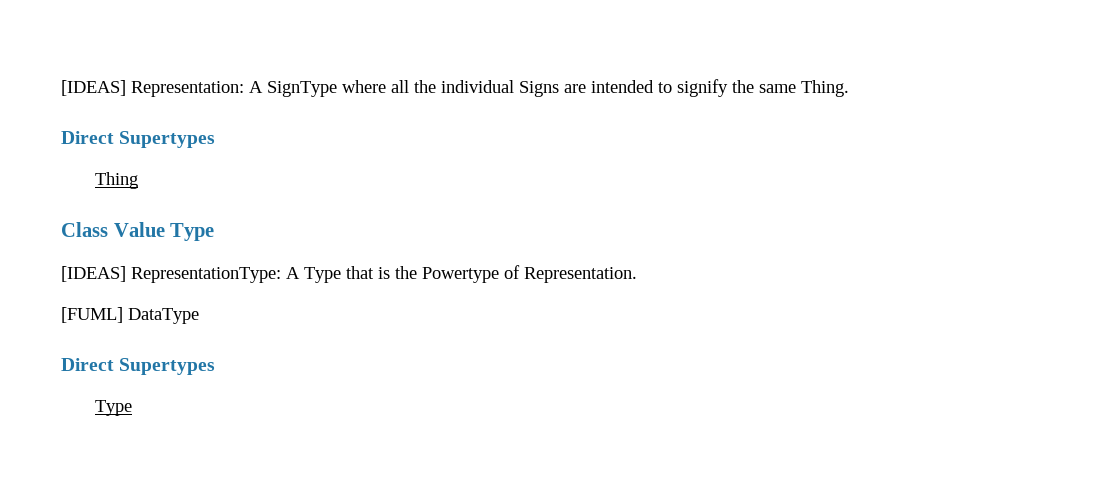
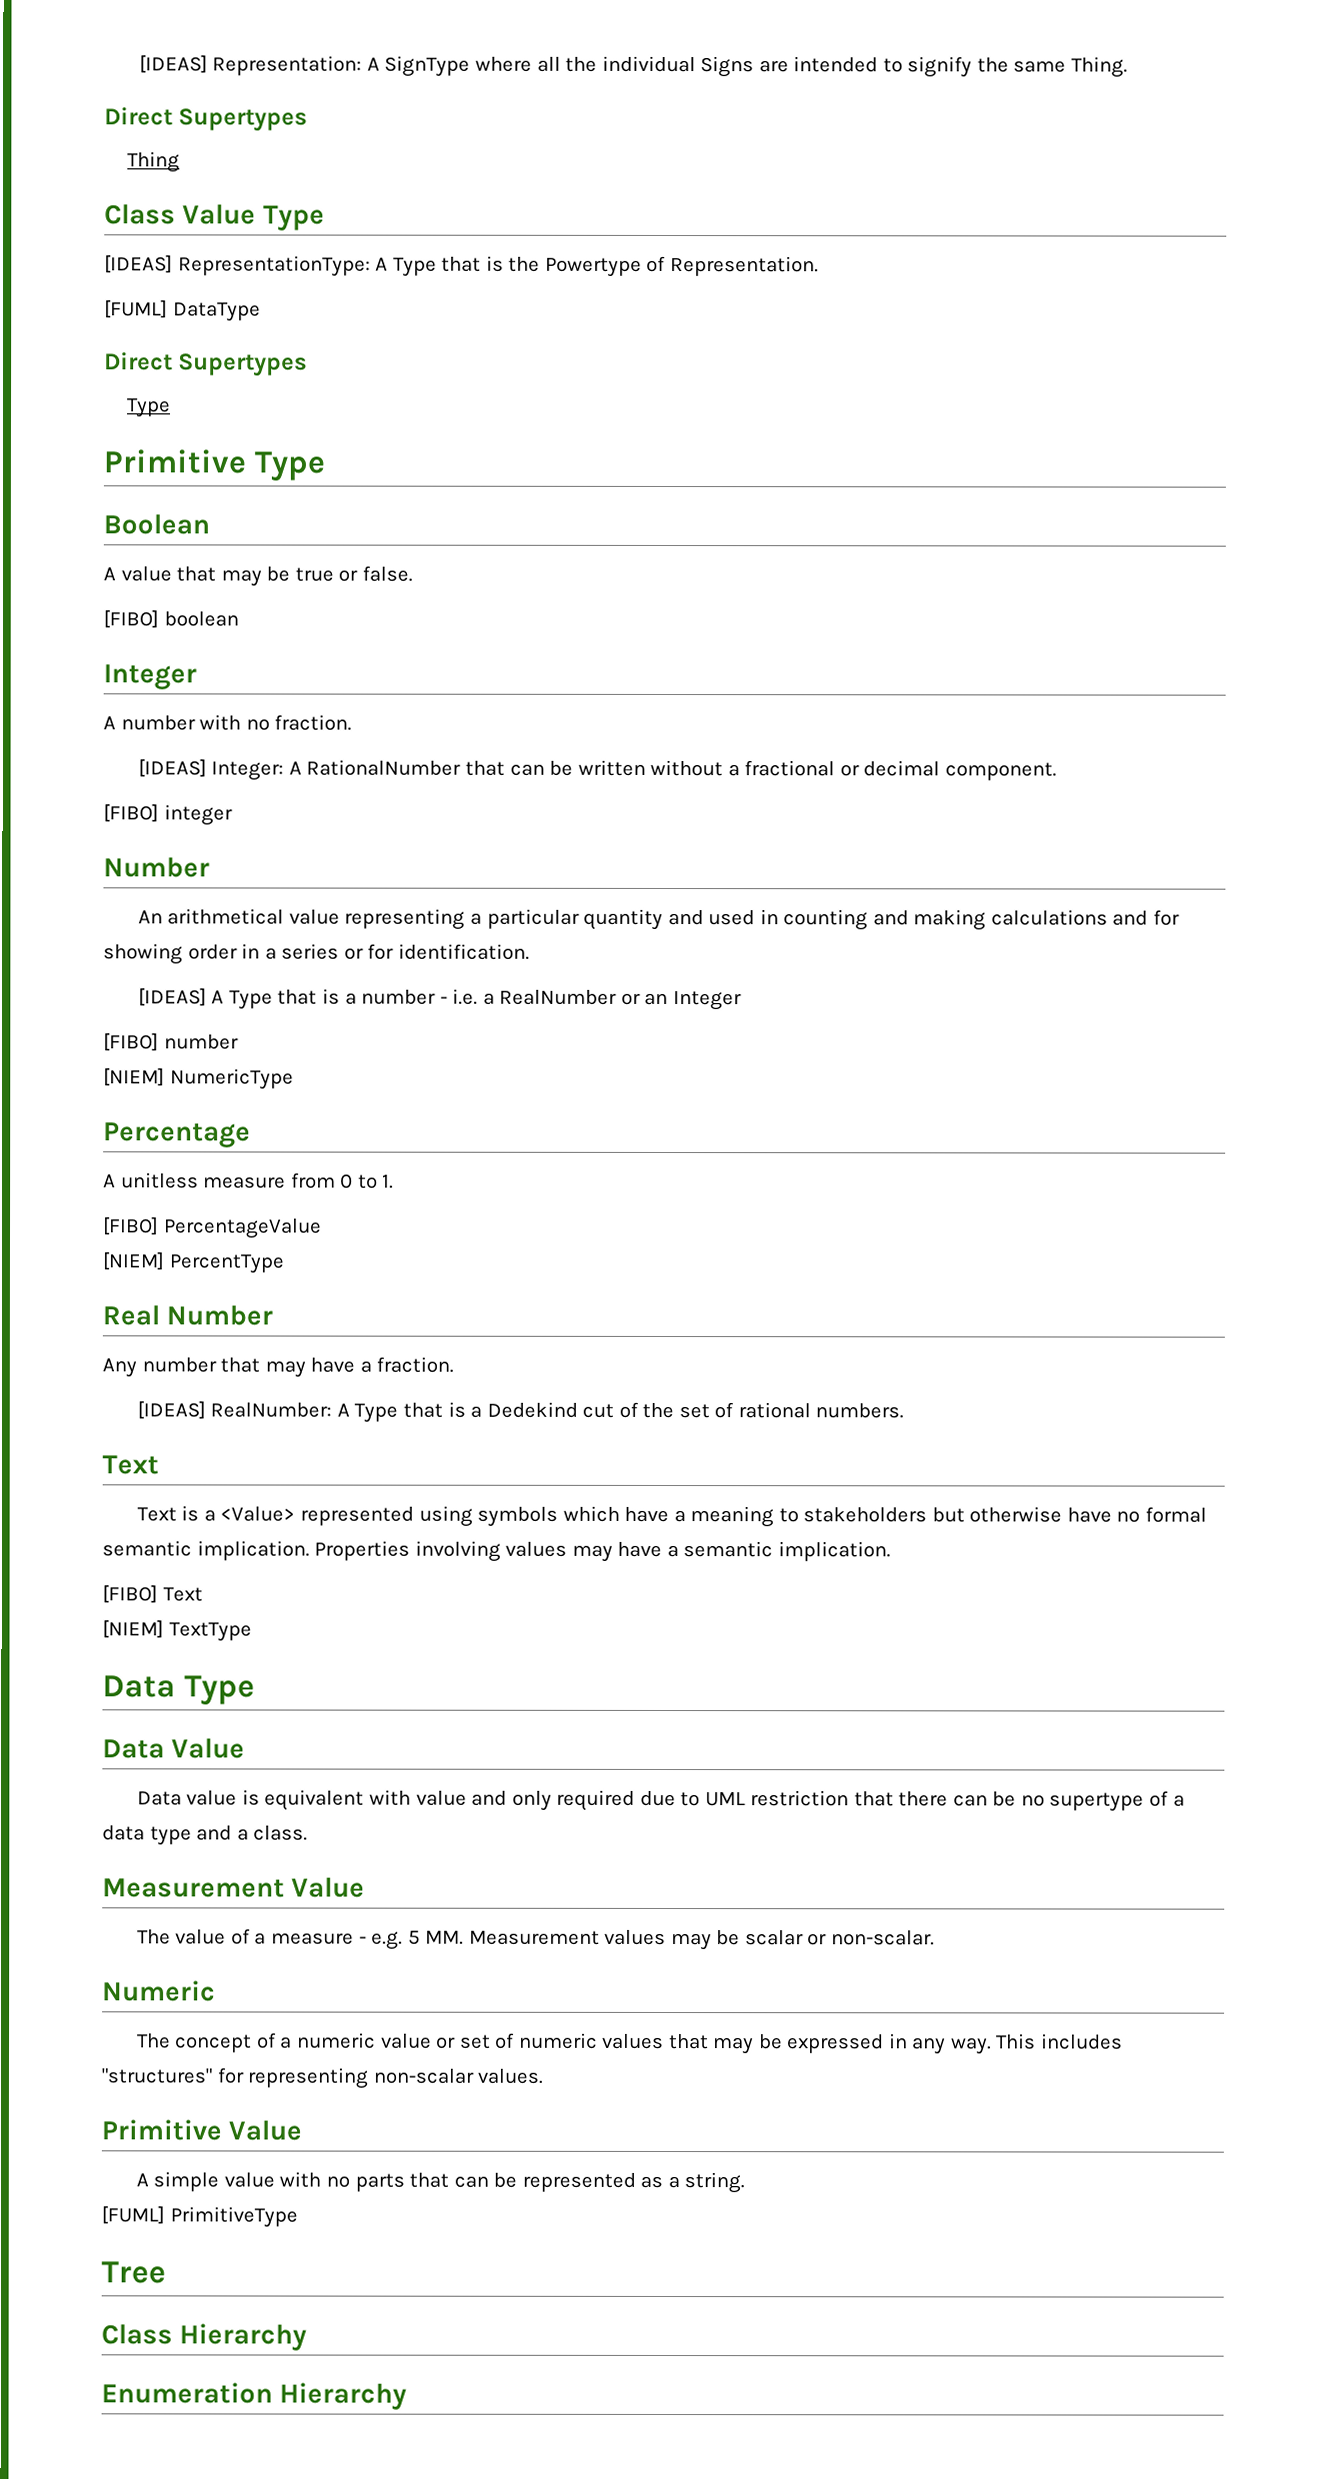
+ Primitive Type
+ Boolean
+ A value that may be true or false.
+ [FIBO] boolean
+ Integer
+ A number with no fraction.
+ [IDEAS] Integer: A RationalNumber that can be written without a fractional or decimal component.
+ [FIBO] integer
+ Number
+ An arithmetical value representing a particular quantity and used in counting and making calculations and for showing order in a series or for identification.
+ [IDEAS] A Type that is a number - i.e. a RealNumber or an Integer
+ [FIBO] number
+ [NIEM] NumericType
+ Percentage
+ A unitless measure from 0 to 1.
+ [FIBO] PercentageValue
+ [NIEM] PercentType
+ Real Number
+ Any number that may have a fraction.
+ [IDEAS] RealNumber: A Type that is a Dedekind cut of the set of rational numbers.
+ Text
+ Text is a <Value> represented using symbols which have a meaning to stakeholders but otherwise have no formal semantic implication. Properties involving values may have a semantic implication.
+ [FIBO] Text
+ [NIEM] TextType
+ Data Type
+ Data Value
+ Data value is equivalent with value and only required due to UML restriction that there can be no supertype of a data type and a class.
+ Measurement Value
+ The value of a measure - e.g. 5 MM. Measurement values may be scalar or non-scalar.
+ Numeric
+ The concept of a numeric value or set of numeric values that may be expressed in any way. This includes "structures" for representing non-scalar values.
+ Primitive Value
+ A simple value with no parts that can be represented as a string.
+ [FUML] PrimitiveType
+ Tree
+ Class Hierarchy
+ Enumeration Hierarchy

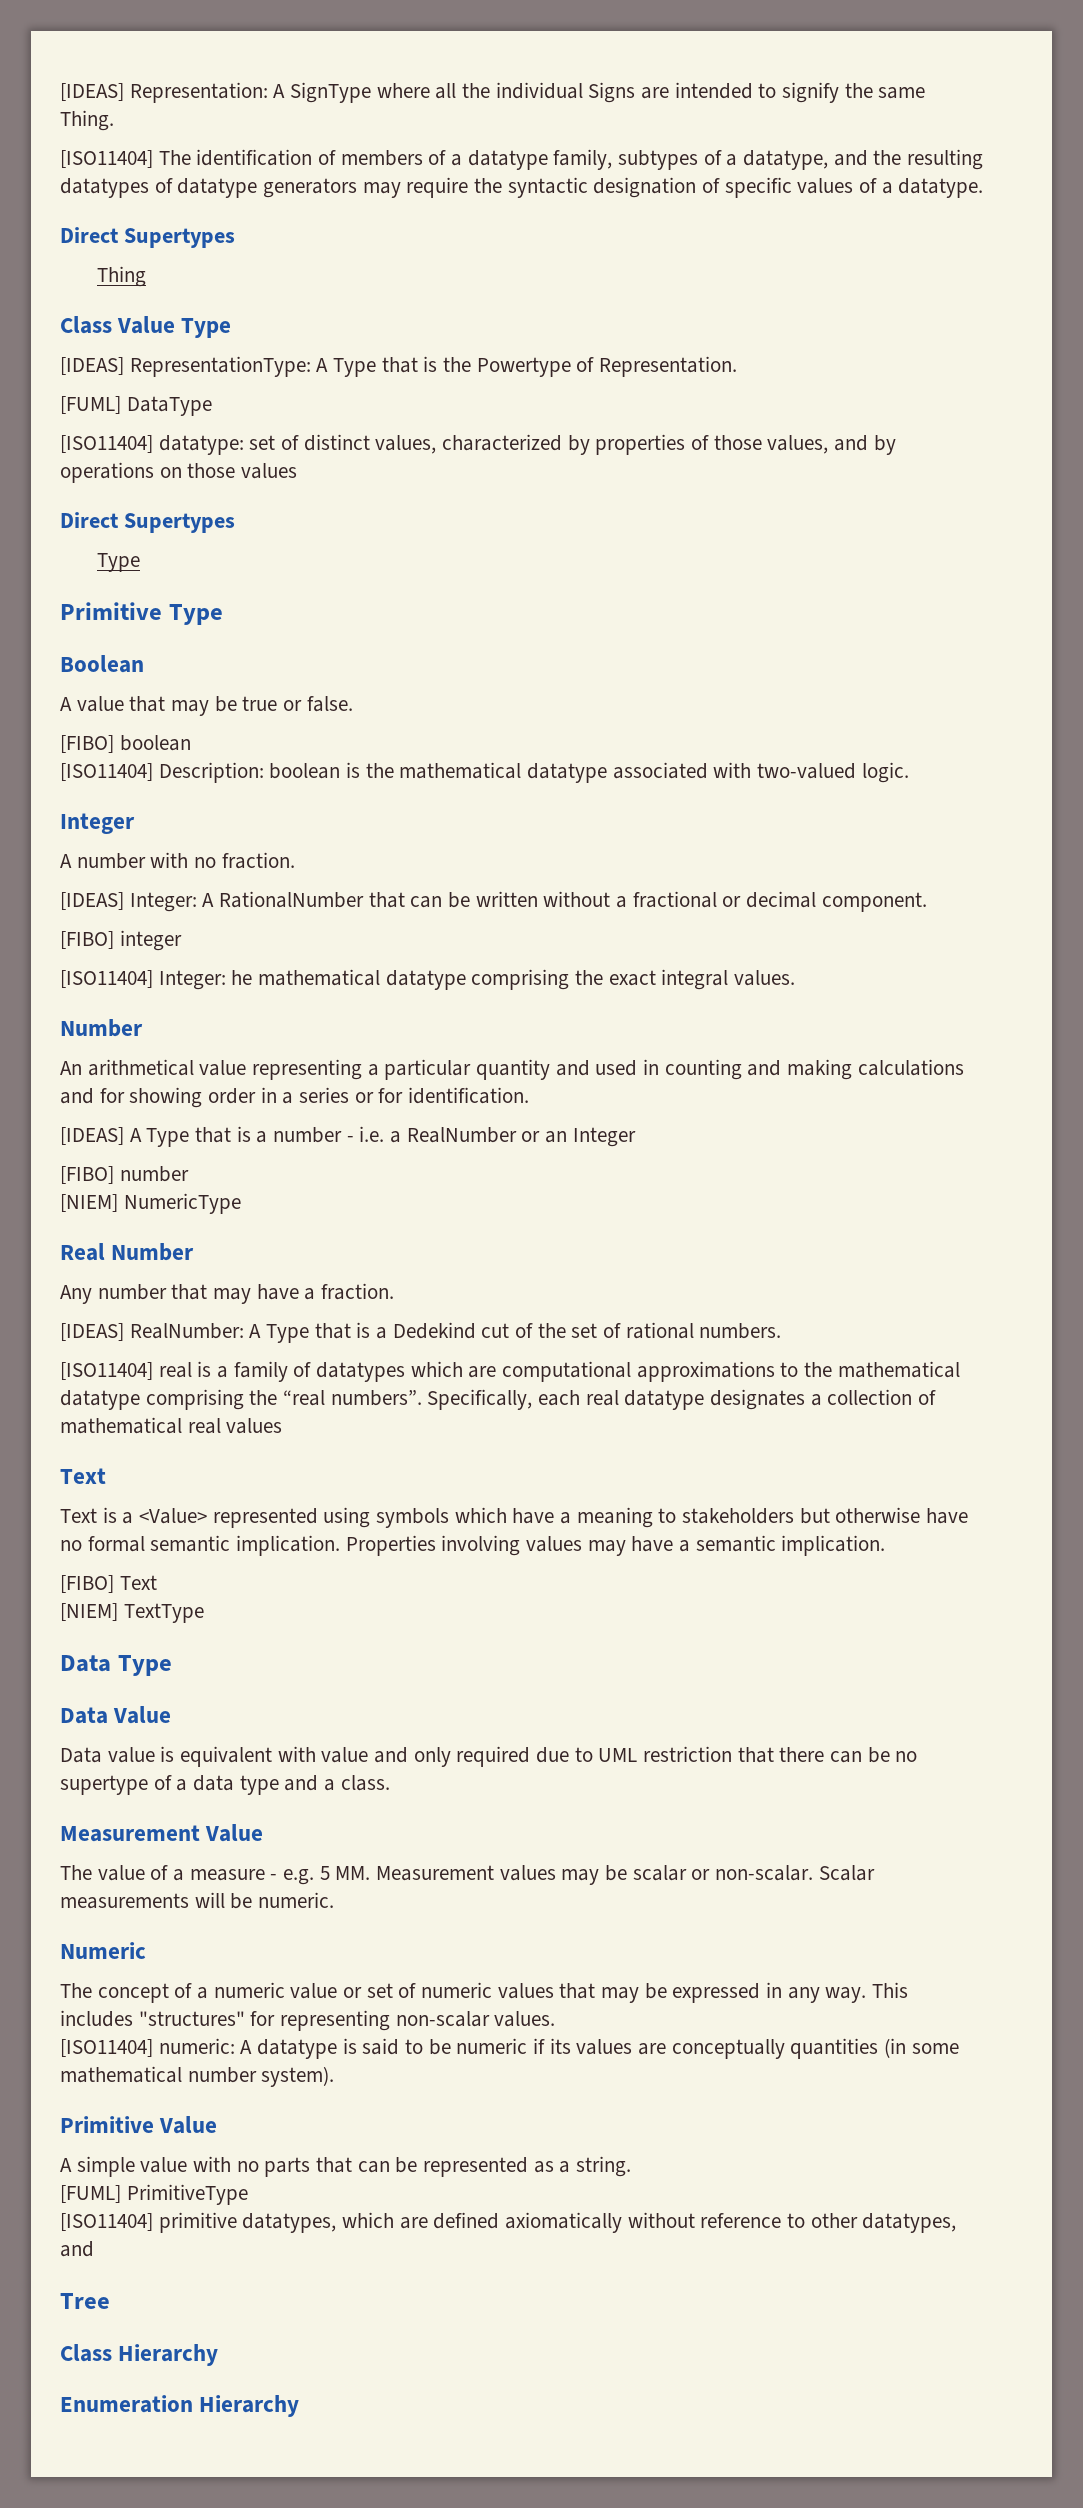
+ [ISO11404] The identification of members of a datatype family, subtypes of a datatype, and the resulting datatypes of datatype generators may require the syntactic designation of specific values of a datatype.
+ [ISO11404] datatype: set of distinct values, characterized by properties of those values, and by operations on those values
+ [ISO11404] Description: boolean is the mathematical datatype associated with two-valued logic.
+ [ISO11404] Integer: he mathematical datatype comprising the exact integral values.
- Percentage
- A unitless measure from 0 to 1.
- [FIBO] PercentageValue
- [NIEM] PercentType
+ [ISO11404] real is a family of datatypes which are computational approximations to the mathematical datatype comprising the “real numbers”. Specifically, each real datatype designates a collection of mathematical real values
+ Scalar measurements will be numeric.
+ [ISO11404] numeric: A datatype is said to be numeric if its values are conceptually quantities (in some mathematical number system).
+ [ISO11404] primitive datatypes, which are defined axiomatically without reference to other datatypes, and

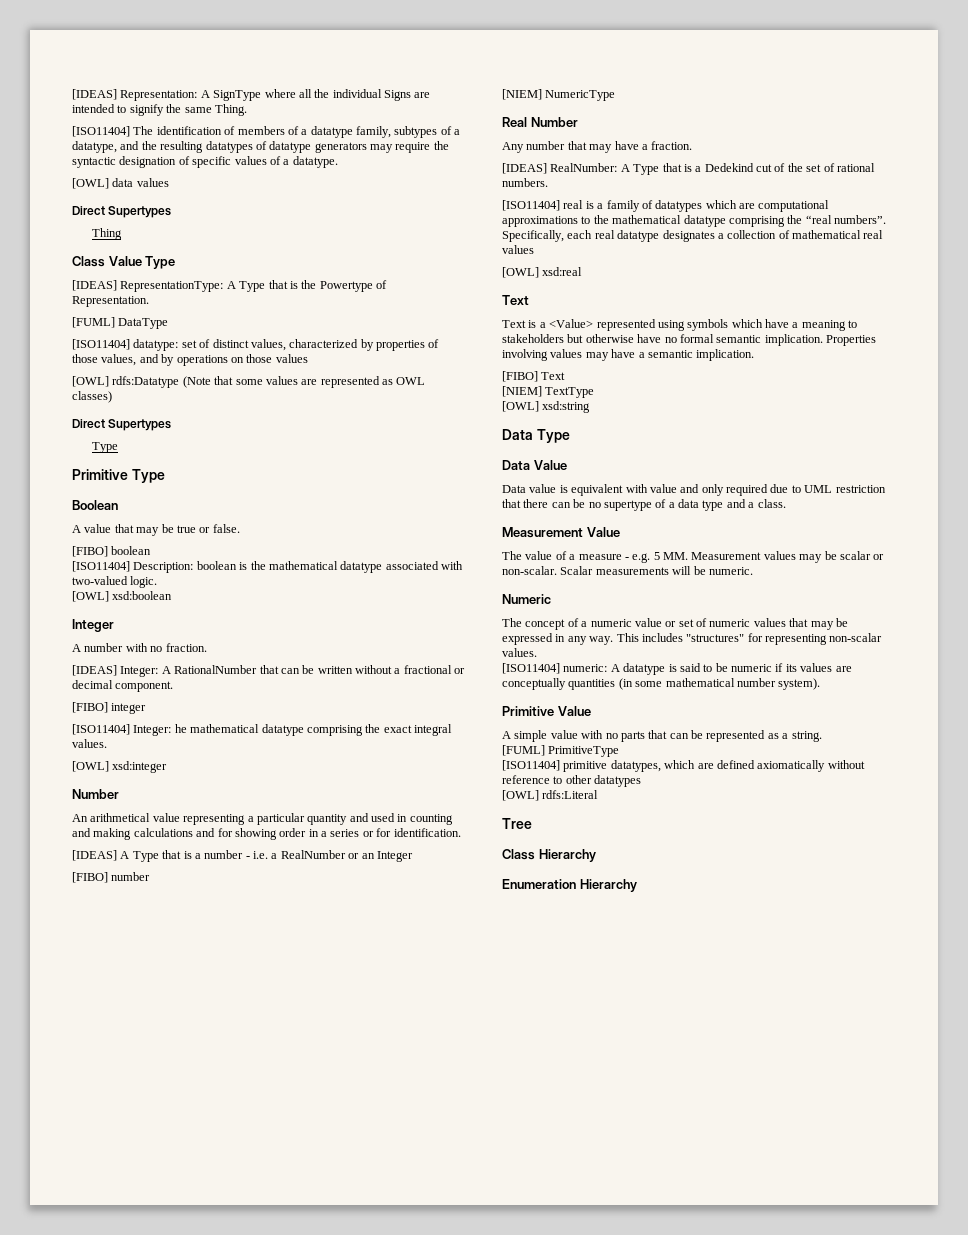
+ [OWL] data values
+ [OWL] rdfs:Datatype (Note that some values are represented as OWL classes)
+ [OWL] xsd:boolean
+ [OWL] xsd:integer
+ [OWL] xsd:real
+ [OWL] xsd:string
- [ISO11404] primitive datatypes, which are defined axiomatically without reference to other datatypes, and
+ [ISO11404] primitive datatypes, which are defined axiomatically without reference to other datatypes
+ [OWL] rdfs:Literal

